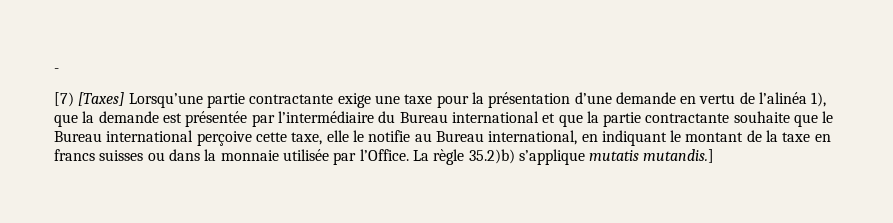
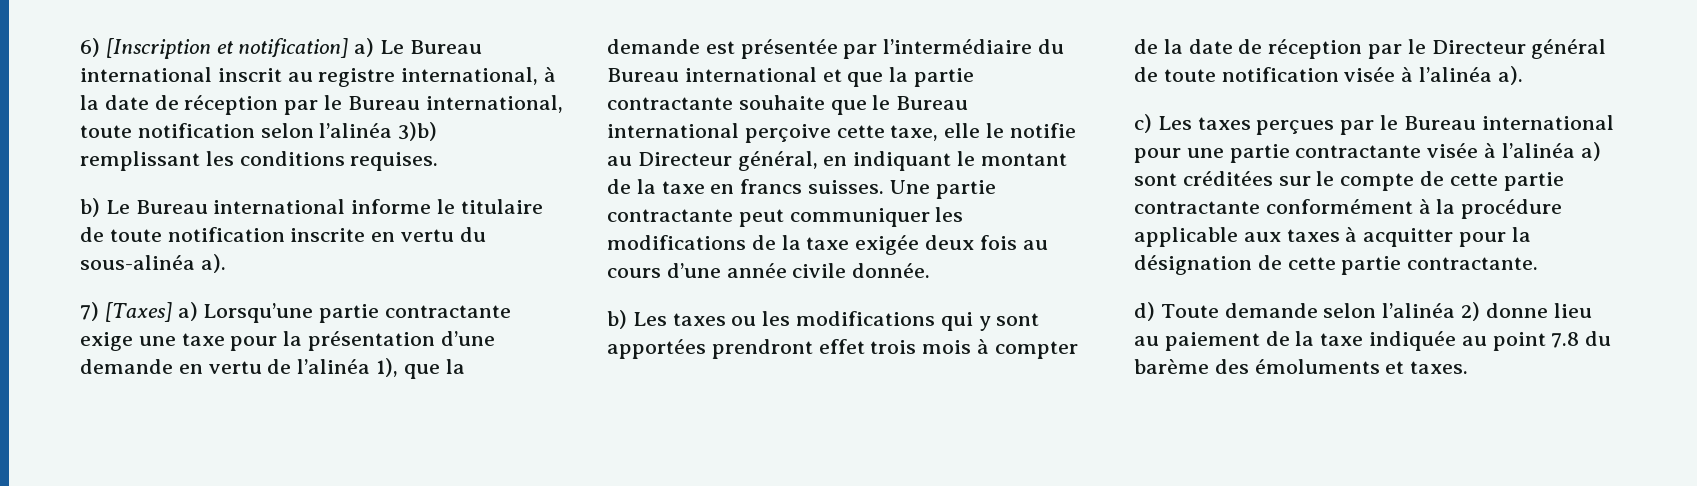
- -
- [7) [Taxes] Lorsqu’une partie contractante exige une taxe pour la présentation d’une demande en vertu de l’alinéa 1), que la demande est présentée par l’intermédiaire du Bureau international et que la partie contractante souhaite que le Bureau international perçoive cette taxe, elle le notifie au Bureau international, en indiquant le montant de la taxe en francs suisses ou dans la monnaie utilisée par l’Office. La règle 35.2)b) s’applique mutatis mutandis.]
+ 6) [Inscription et notification] a) Le Bureau international inscrit au registre international, à la date de réception par le Bureau international, toute notification selon l’alinéa 3)b) remplissant les conditions requises.
+ b) Le Bureau international informe le titulaire de toute notification inscrite en vertu du sous-alinéa a).
+ 7) [Taxes] a) Lorsqu’une partie contractante exige une taxe pour la présentation d’une demande en vertu de l’alinéa 1), que la demande est présentée par l’intermédiaire du Bureau international et que la partie contractante souhaite que le Bureau international perçoive cette taxe, elle le notifie au Directeur général, en indiquant le montant de la taxe en francs suisses. Une partie contractante peut communiquer les modifications de la taxe exigée deux fois au cours d’une année civile donnée.
+ b) Les taxes ou les modifications qui y sont apportées prendront effet trois mois à compter de la date de réception par le Directeur général de toute notification visée à l’alinéa a).
+ c) Les taxes perçues par le Bureau international pour une partie contractante visée à l’alinéa a) sont créditées sur le compte de cette partie contractante conformément à la procédure applicable aux taxes à acquitter pour la désignation de cette partie contractante.
+ d) Toute demande selon l’alinéa 2) donne lieu au paiement de la taxe indiquée au point 7.8 du barème des émoluments et taxes.

